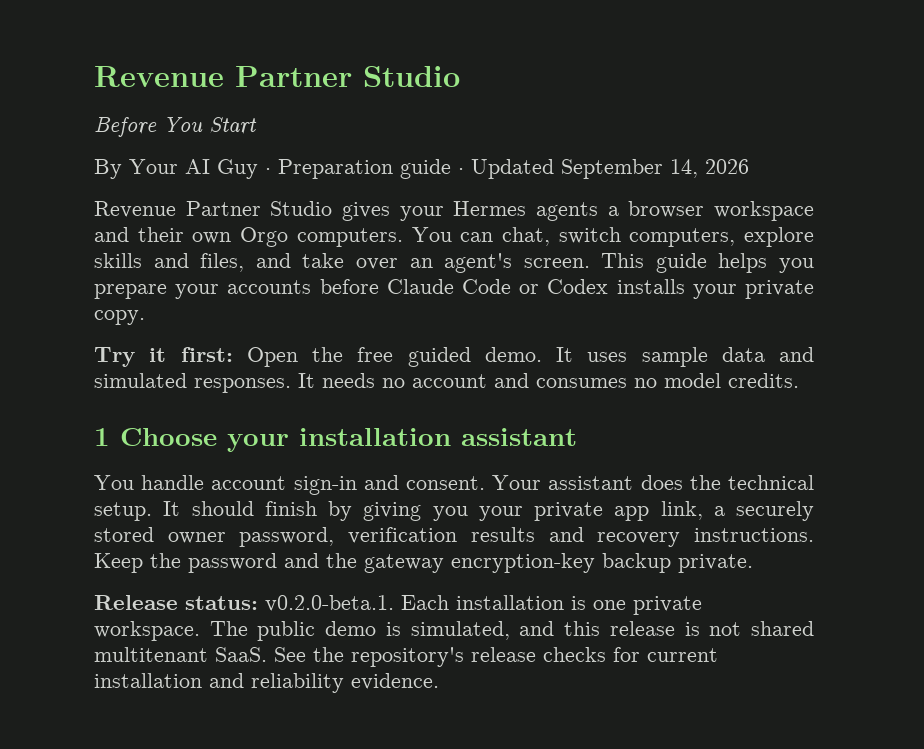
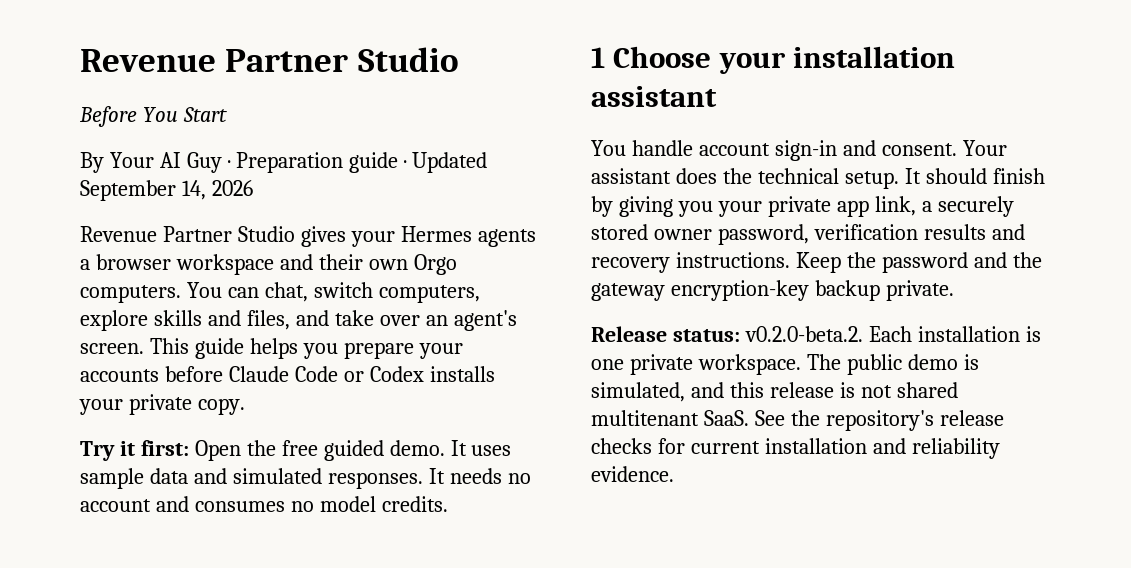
- Release status: v0.2.0-beta.1. Each installation is one private workspace.
+ Release status: v0.2.0-beta.2. Each installation is one private workspace.

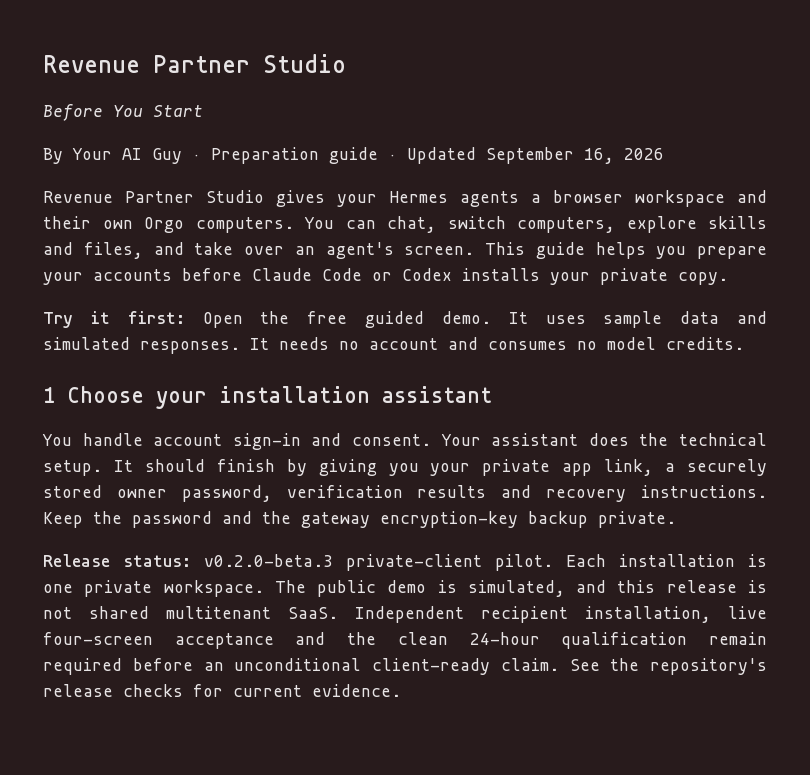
- By Your AI Guy · Preparation guide · Updated September 14, 2026
+ By Your AI Guy · Preparation guide · Updated September 16, 2026
- Release status: v0.2.0-beta.2. Each installation is one private workspace.
+ Release status: v0.2.0-beta.3 private-client pilot. Each installation is one private workspace.
+ Independent recipient installation, live four-screen acceptance and the clean 24-hour qualification remain required before an unconditional client-ready claim.
- See the repository's release checks for current installation and reliability evidence.
+ See the repository's release checks for current evidence.

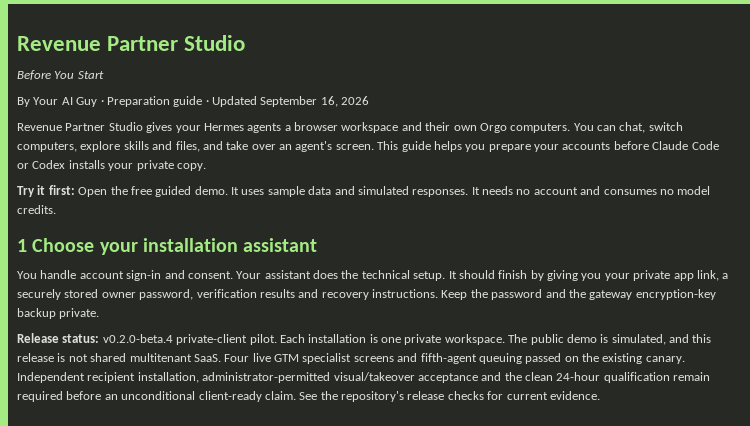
- Release status: v0.2.0-beta.3 private-client pilot.
+ Release status: v0.2.0-beta.4 private-client pilot.
+ Four live GTM specialist screens and fifth-agent queuing passed on the existing canary.
- Independent recipient installation, live four-screen acceptance and the clean 24-hour qualification remain required before an unconditional client-ready claim.
+ Independent recipient installation, administrator-permitted visual/takeover acceptance and the clean 24-hour qualification remain required before an unconditional client-ready claim.

